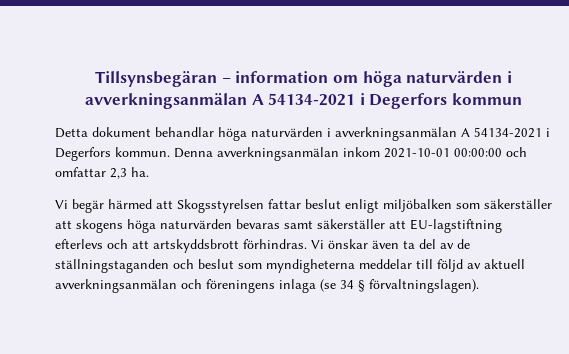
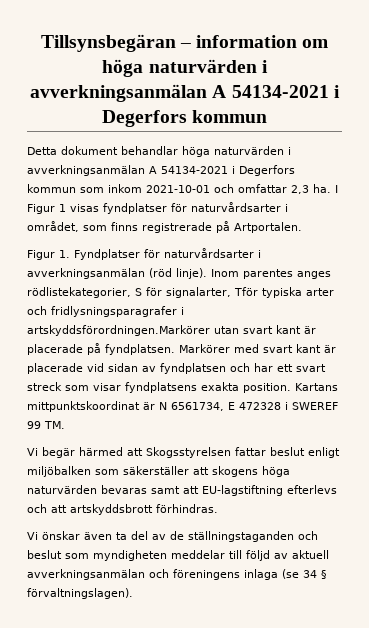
- Detta dokument behandlar höga naturvärden i avverkningsanmälan A 54134-2021 i Degerfors kommun. Denna avverkningsanmälan inkom 2021-10-01 00:00:00 och omfattar 2,3 ha.
+ Detta dokument behandlar höga naturvärden i avverkningsanmälan A 54134-2021 i Degerfors kommun som inkom 2021-10-01 och omfattar 2,3 ha. I Figur 1 visas fyndplatser för naturvårdsarter i området, som finns registrerade på Artportalen.
+ Figur 1. Fyndplatser för naturvårdsarter i avverkningsanmälan (röd linje). Inom parentes anges rödlistekategorier, S för signalarter, Tför typiska arter och fridlysningsparagrafer i artskyddsförordningen.Markörer utan svart kant är placerade på fyndplatsen. Markörer med svart kant är placerade vid sidan av fyndplatsen och har ett svart streck som visar fyndplatsens exakta position. Kartans mittpunktskoordinat är N 6561734, E 472328 i SWEREF 99 TM.
- Vi begär härmed att Skogsstyrelsen fattar beslut enligt miljöbalken som säkerställer att skogens höga naturvärden bevaras samt säkerställer att EU-lagstiftning efterlevs och att artskyddsbrott förhindras. Vi önskar även ta del av de ställningstaganden och beslut som myndigheterna meddelar till följd av aktuell avverkningsanmälan och föreningens inlaga (se 34 § förvaltningslagen).
+ Vi begär härmed att Skogsstyrelsen fattar beslut enligt miljöbalken som säkerställer att skogens höga naturvärden bevaras samt att EU-lagstiftning efterlevs och att artskyddsbrott förhindras.
+ Vi önskar även ta del av de ställningstaganden och beslut som myndigheten meddelar till följd av aktuell avverkningsanmälan och föreningens inlaga (se 34 § förvaltningslagen).

